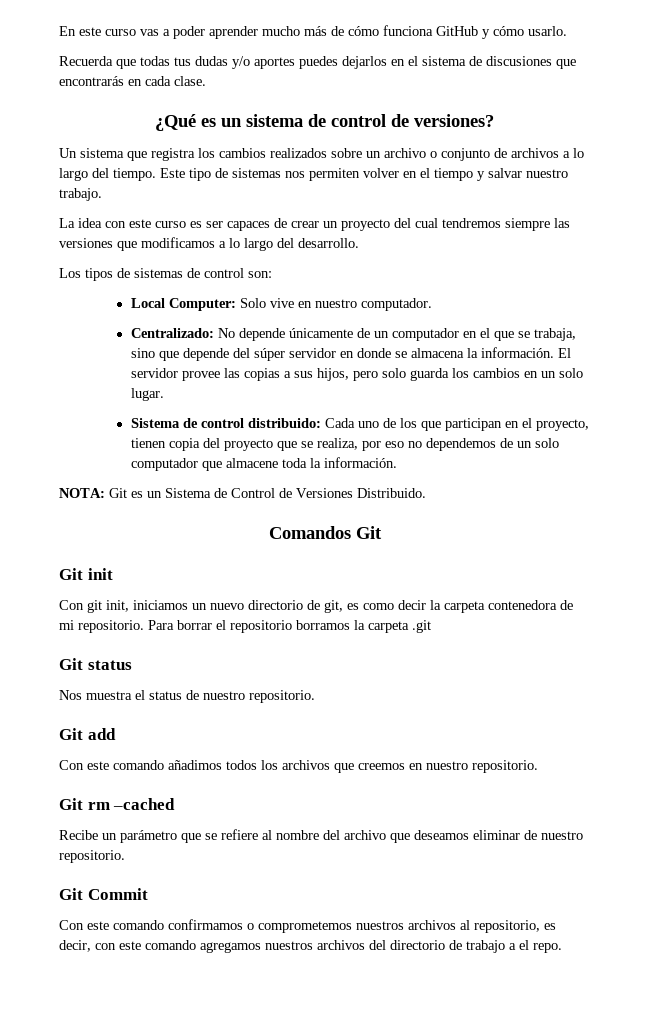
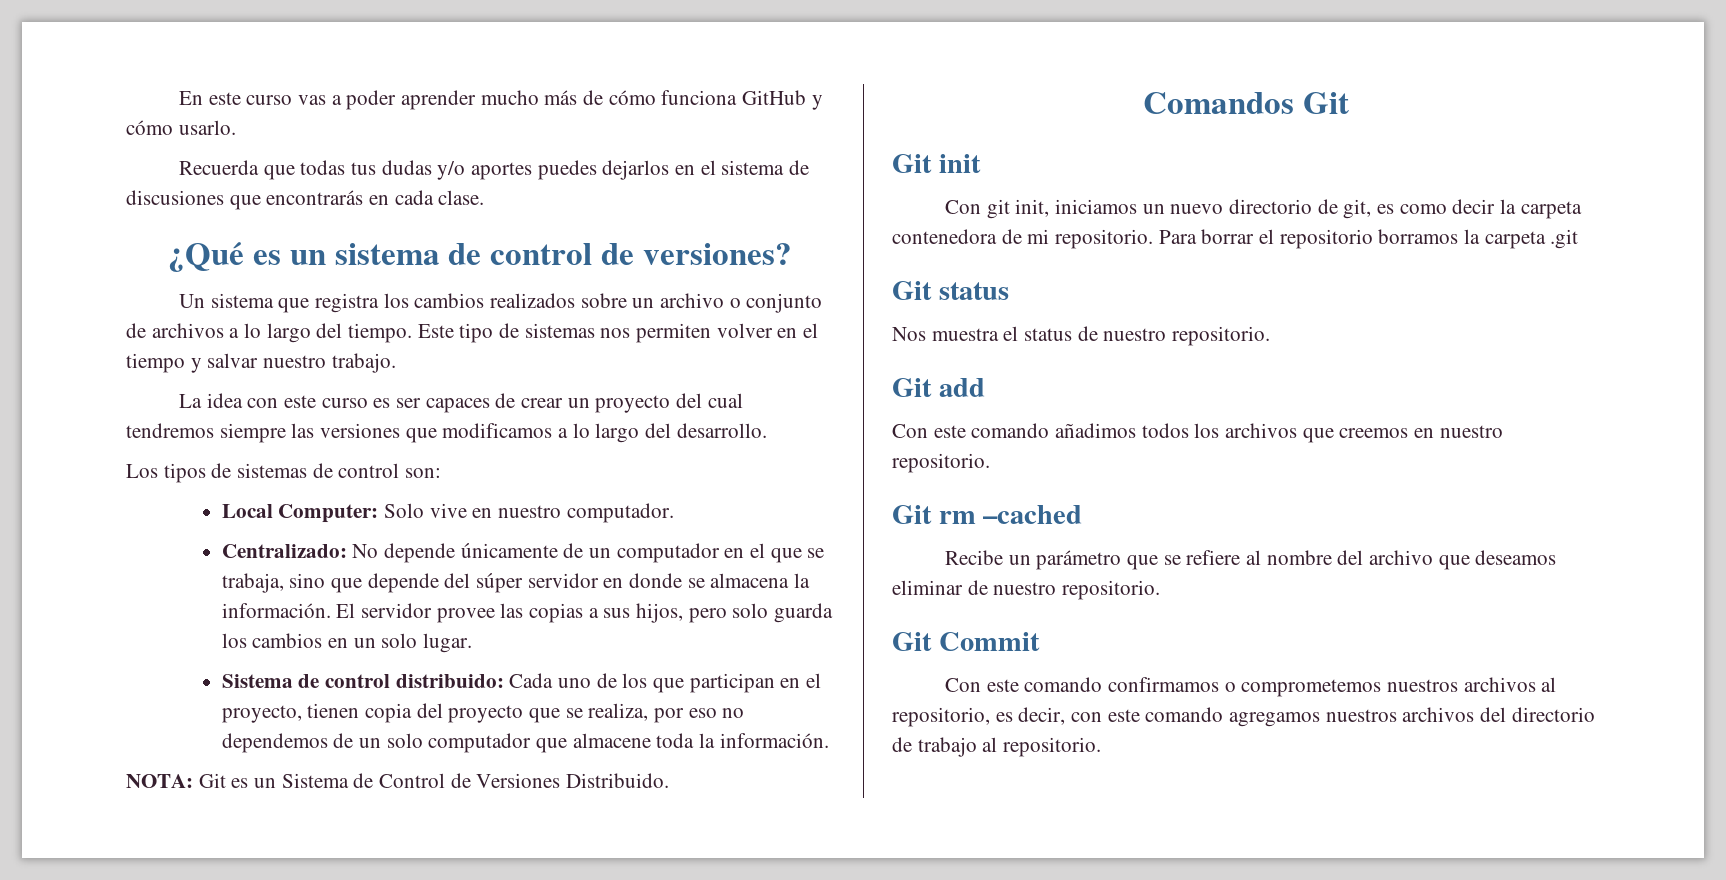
- Con este comando confirmamos o comprometemos nuestros archivos al repositorio, es decir, con este comando agregamos nuestros archivos del directorio de trabajo a el repo.
+ Con este comando confirmamos o comprometemos nuestros archivos al repositorio, es decir, con este comando agregamos nuestros archivos del directorio de trabajo al repositorio.

